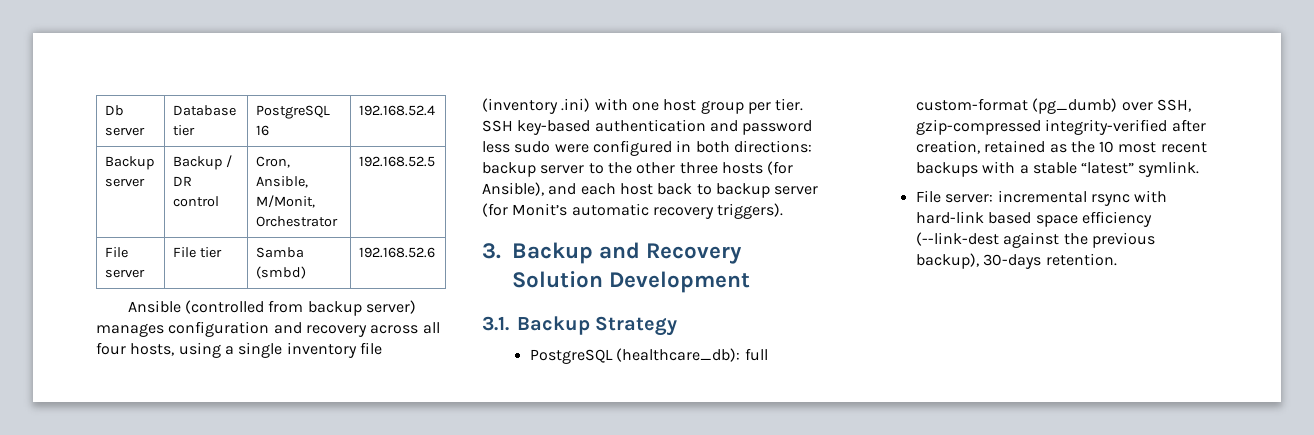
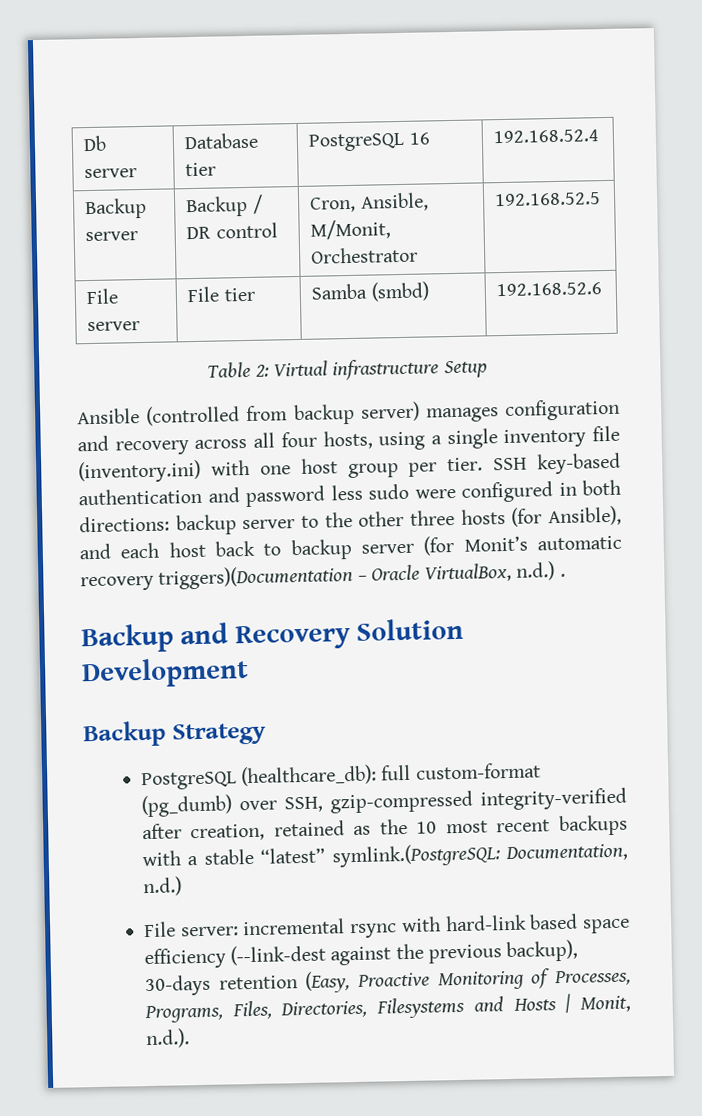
+ Table 2: Virtual infrastructure Setup
- Ansible (controlled from backup server) manages configuration and recovery across all four hosts, using a single inventory file (inventory .ini) with one host group per tier.
+ Ansible (controlled from backup server) manages configuration and recovery across all four hosts, using a single inventory file (inventory.ini) with one host group per tier.
- SSH key-based authentication and password less sudo were configured in both directions: backup server to the other three hosts (for Ansible), and each host back to backup server (for Monit’s automatic recovery triggers).
- 3. Backup and Recovery Solution Development
+ SSH key-based authentication and password less sudo were configured in both directions: backup server to the other three hosts (for Ansible), and each host back to backup server (for Monit’s automatic recovery triggers)(Documentation – Oracle VirtualBox, n.d.) .
+ Backup and Recovery Solution Development
- 3.1. Backup Strategy
+ Backup Strategy
- PostgreSQL (healthcare_db): full custom-format (pg_dumb) over SSH, gzip-compressed integrity-verified after creation, retained as the 10 most recent backups with a stable “latest” symlink.
+ PostgreSQL (healthcare_db): full custom-format (pg_dumb) over SSH, gzip-compressed integrity-verified after creation, retained as the 10 most recent backups with a stable “latest” symlink.(PostgreSQL: Documentation, n.d.)
- File server: incremental rsync with hard-link based space efficiency (--link-dest against the previous backup), 30-days retention.
+ File server: incremental rsync with hard-link based space efficiency (--link-dest against the previous backup), 30-days retention (Easy, Proactive Monitoring of Processes, Programs, Files, Directories, Filesystems and Hosts | Monit, n.d.).

